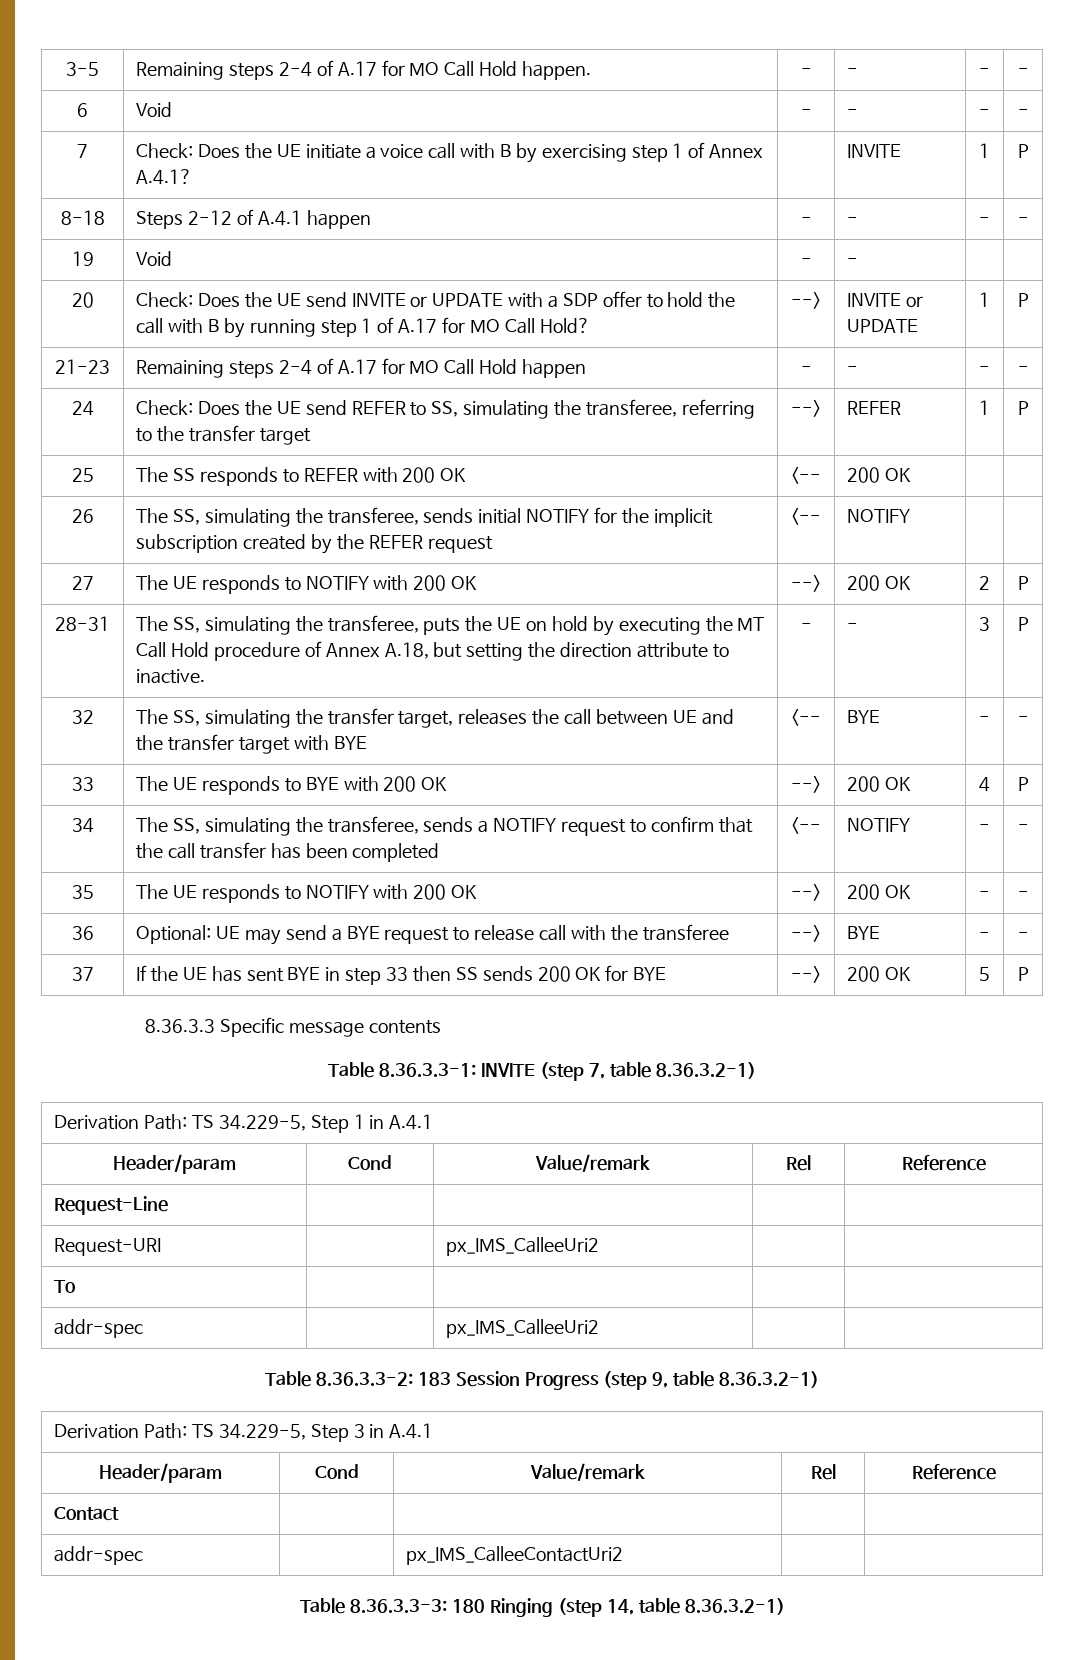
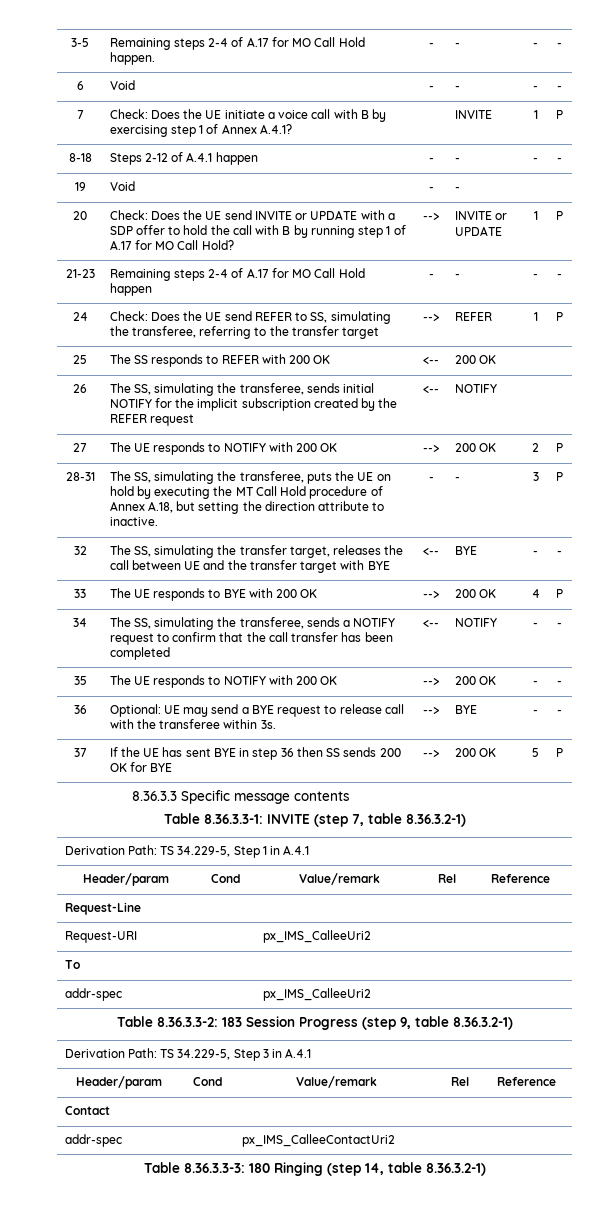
- 36 | Optional: UE may send a BYE request to release call with the transferee | --> | BYE | - | -
+ 36 | Optional: UE may send a BYE request to release call with the transferee within 3s. | --> | BYE | - | -
- 37 | If the UE has sent BYE in step 33 then SS sends 200 OK for BYE | --> | 200 OK | 5 | P
+ 37 | If the UE has sent BYE in step 36 then SS sends 200 OK for BYE | --> | 200 OK | 5 | P

